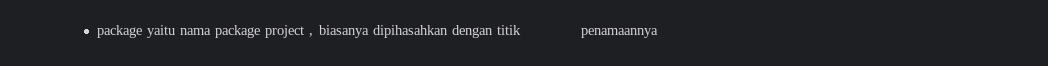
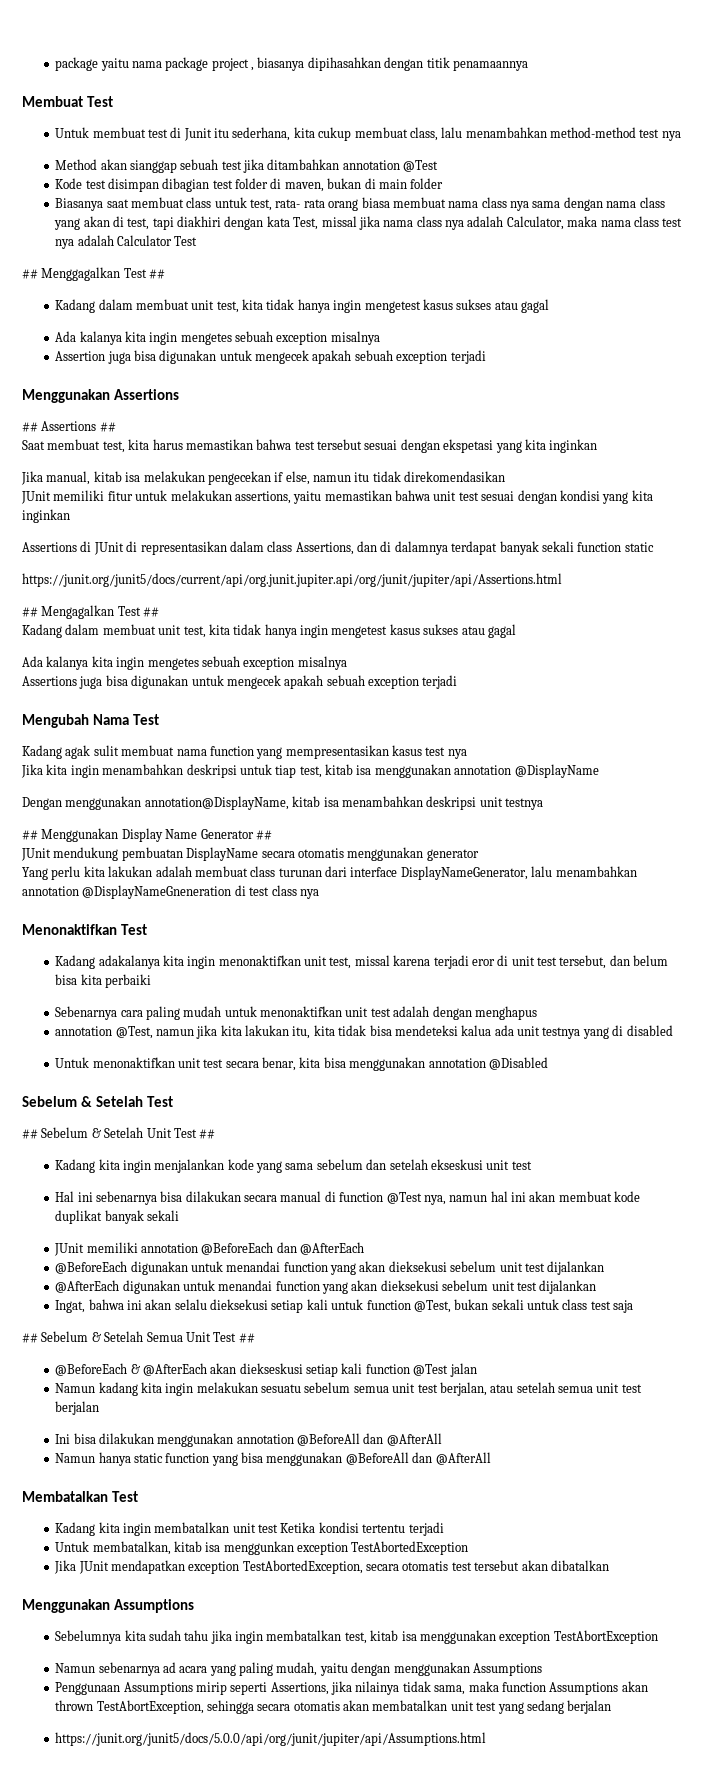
+ Membuat Test
+ Untuk membuat test di Junit itu sederhana, kita cukup membuat class, lalu menambahkan method-method test nya
+ Method akan sianggap sebuah test jika ditambahkan annotation @Test
+ Kode test disimpan dibagian test folder di maven, bukan di main folder
+ Biasanya saat membuat class untuk test, rata- rata orang biasa membuat nama class nya sama dengan nama class yang akan di test, tapi diakhiri dengan kata Test, missal jika nama class nya adalah Calculator, maka nama class test nya adalah Calculator Test
+ ## Menggagalkan Test ##
+ Kadang dalam membuat unit test, kita tidak hanya ingin mengetest kasus sukses atau gagal
+ Ada kalanya kita ingin mengetes sebuah exception misalnya
+ Assertion juga bisa digunakan untuk mengecek apakah sebuah exception terjadi
+ Menggunakan Assertions
+ ## Assertions ##
+ Saat membuat test, kita harus memastikan bahwa test tersebut sesuai dengan ekspetasi yang kita inginkan
+ Jika manual, kitab isa melakukan pengecekan if else, namun itu tidak direkomendasikan
+ JUnit memiliki fitur untuk melakukan assertions, yaitu memastikan bahwa unit test sesuai dengan kondisi yang kita inginkan
+ Assertions di JUnit di representasikan dalam class Assertions, dan di dalamnya terdapat banyak sekali function static
+ https://junit.org/junit5/docs/current/api/org.junit.jupiter.api/org/junit/jupiter/api/Assertions.html
+ ## Mengagalkan Test ##
+ Kadang dalam membuat unit test, kita tidak hanya ingin mengetest kasus sukses atau gagal
+ Ada kalanya kita ingin mengetes sebuah exception misalnya
+ Assertions juga bisa digunakan untuk mengecek apakah sebuah exception terjadi
+ Mengubah Nama Test
+ Kadang agak sulit membuat nama function yang mempresentasikan kasus test nya
+ Jika kita ingin menambahkan deskripsi untuk tiap test, kitab isa menggunakan annotation @DisplayName
+ Dengan menggunakan annotation@DisplayName, kitab isa menambahkan deskripsi unit testnya
+ ## Menggunakan Display Name Generator ##
+ JUnit mendukung pembuatan DisplayName secara otomatis menggunakan generator
+ Yang perlu kita lakukan adalah membuat class turunan dari interface DisplayNameGenerator, lalu menambahkan annotation @DisplayNameGneneration di test class nya
+ Menonaktifkan Test
+ Kadang adakalanya kita ingin menonaktifkan unit test, missal karena terjadi eror di unit test tersebut, dan belum bisa kita perbaiki
+ Sebenarnya cara paling mudah untuk menonaktifkan unit test adalah dengan menghapus
+ annotation @Test, namun jika kita lakukan itu, kita tidak bisa mendeteksi kalua ada unit testnya yang di disabled
+ Untuk menonaktifkan unit test secara benar, kita bisa menggunakan annotation @Disabled
+ Sebelum & Setelah Test
+ ## Sebelum & Setelah Unit Test ##
+ Kadang kita ingin menjalankan kode yang sama sebelum dan setelah ekseskusi unit test
+ Hal ini sebenarnya bisa dilakukan secara manual di function @Test nya, namun hal ini akan membuat kode duplikat banyak sekali
+ JUnit memiliki annotation @BeforeEach dan @AfterEach
+ @BeforeEach digunakan untuk menandai function yang akan dieksekusi sebelum unit test dijalankan
+ @AfterEach digunakan untuk menandai function yang akan dieksekusi sebelum unit test dijalankan
+ Ingat, bahwa ini akan selalu dieksekusi setiap kali untuk function @Test, bukan sekali untuk class test saja
+ ## Sebelum & Setelah Semua Unit Test ##
+ @BeforeEach & @AfterEach akan diekseskusi setiap kali function @Test jalan
+ Namun kadang kita ingin melakukan sesuatu sebelum semua unit test berjalan, atau setelah semua unit test berjalan
+ Ini bisa dilakukan menggunakan annotation @BeforeAll dan @AfterAll
+ Namun hanya static function yang bisa menggunakan @BeforeAll dan @AfterAll
+ Membatalkan Test
+ Kadang kita ingin membatalkan unit test Ketika kondisi tertentu terjadi
+ Untuk membatalkan, kitab isa menggunkan exception TestAbortedException
+ Jika JUnit mendapatkan exception TestAbortedException, secara otomatis test tersebut akan dibatalkan
+ Menggunakan Assumptions
+ Sebelumnya kita sudah tahu jika ingin membatalkan test, kitab isa menggunakan exception TestAbortException
+ Namun sebenarnya ad acara yang paling mudah, yaitu dengan menggunakan Assumptions
+ Penggunaan Assumptions mirip seperti Assertions, jika nilainya tidak sama, maka function Assumptions akan thrown TestAbortException, sehingga secara otomatis akan membatalkan unit test yang sedang berjalan
+ https://junit.org/junit5/docs/5.0.0/api/org/junit/jupiter/api/Assumptions.html

